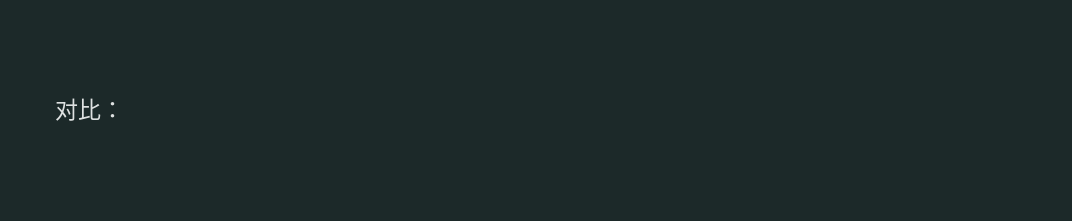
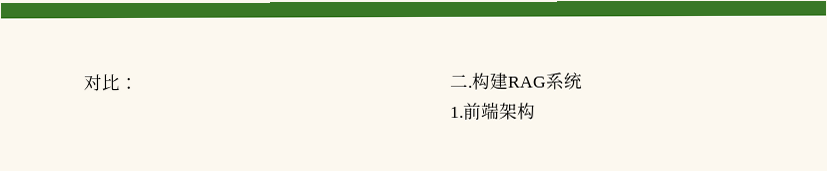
+ 二.构建RAG系统
+ 1.前端架构

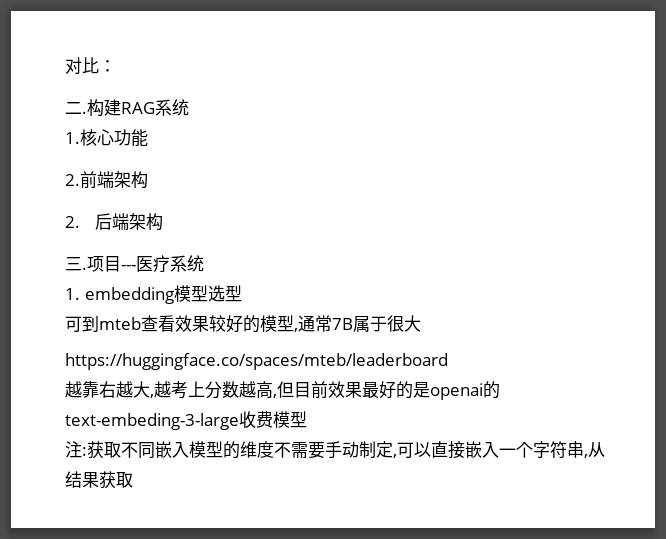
- 1.前端架构
+ 1.核心功能
+ 2.前端架构
+ 2.后端架构
+ 三.项目---医疗系统
+ 1. embedding模型选型
+ 可到mteb查看效果较好的模型,通常7B属于很大
+ https://huggingface.co/spaces/mteb/leaderboard
+ 越靠右越大,越考上分数越高,但目前效果最好的是openai的text-embeding-3-large收费模型
+ 注:获取不同嵌入模型的维度不需要手动制定,可以直接嵌入一个字符串,从结果获取

